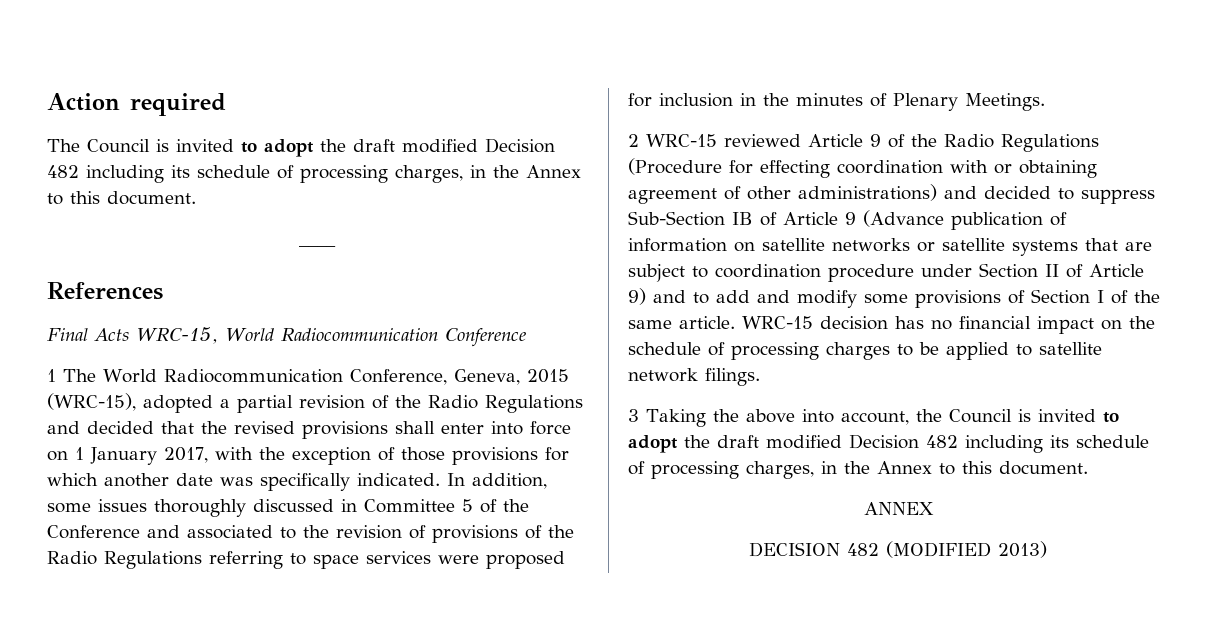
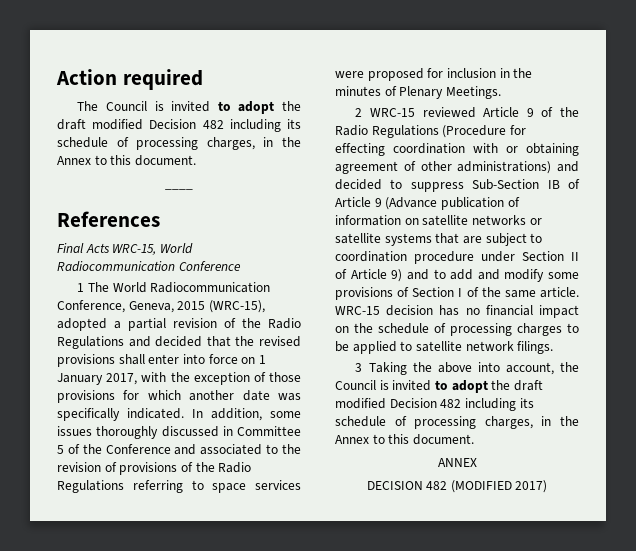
- DECISION 482 (MODIFIED 2013)
+ DECISION 482 (MODIFIED 2017)

